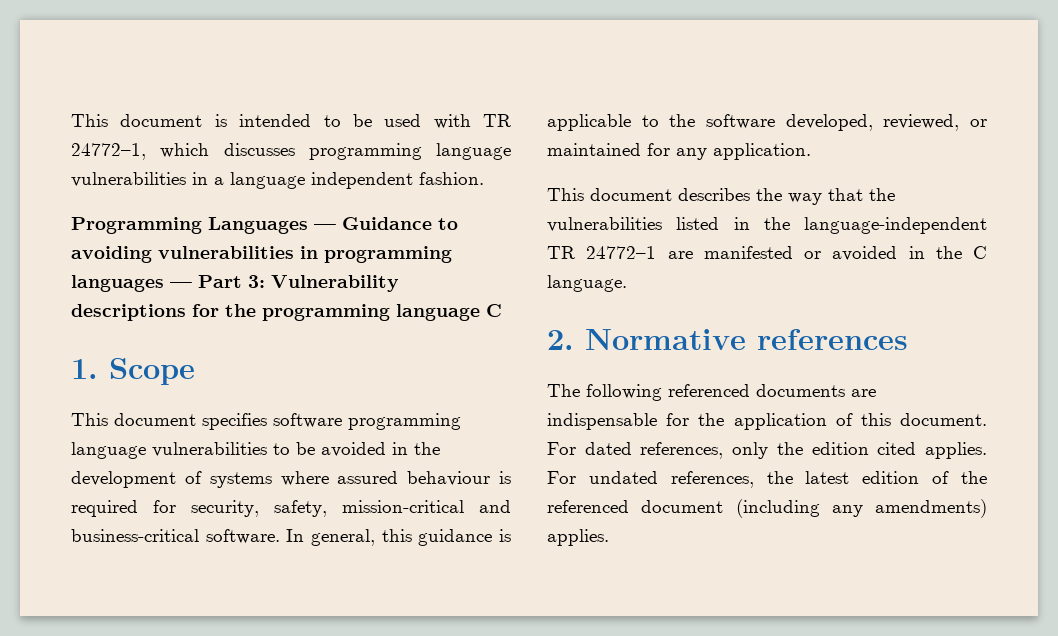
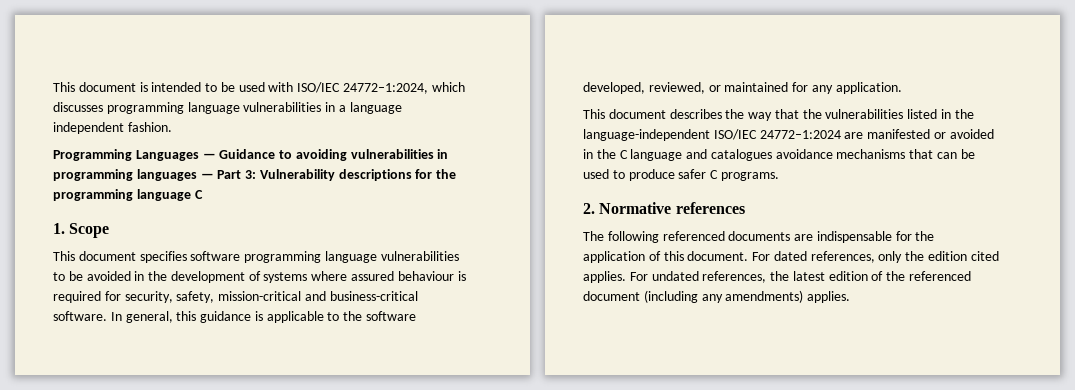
- This document is intended to be used with TR 24772–1, which discusses programming language vulnerabilities in a language independent fashion.
+ This document is intended to be used with ISO/IEC 24772–1:2024, which discusses programming language vulnerabilities in a language independent fashion.
- This document describes the way that the vulnerabilities listed in the language-independent TR 24772–1 are manifested or avoided in the C language.
+ This document describes the way that the vulnerabilities listed in the language-independent ISO/IEC 24772–1:2024 are manifested or avoided in the C language and catalogues avoidance mechanisms that can be used to produce safer C programs.

